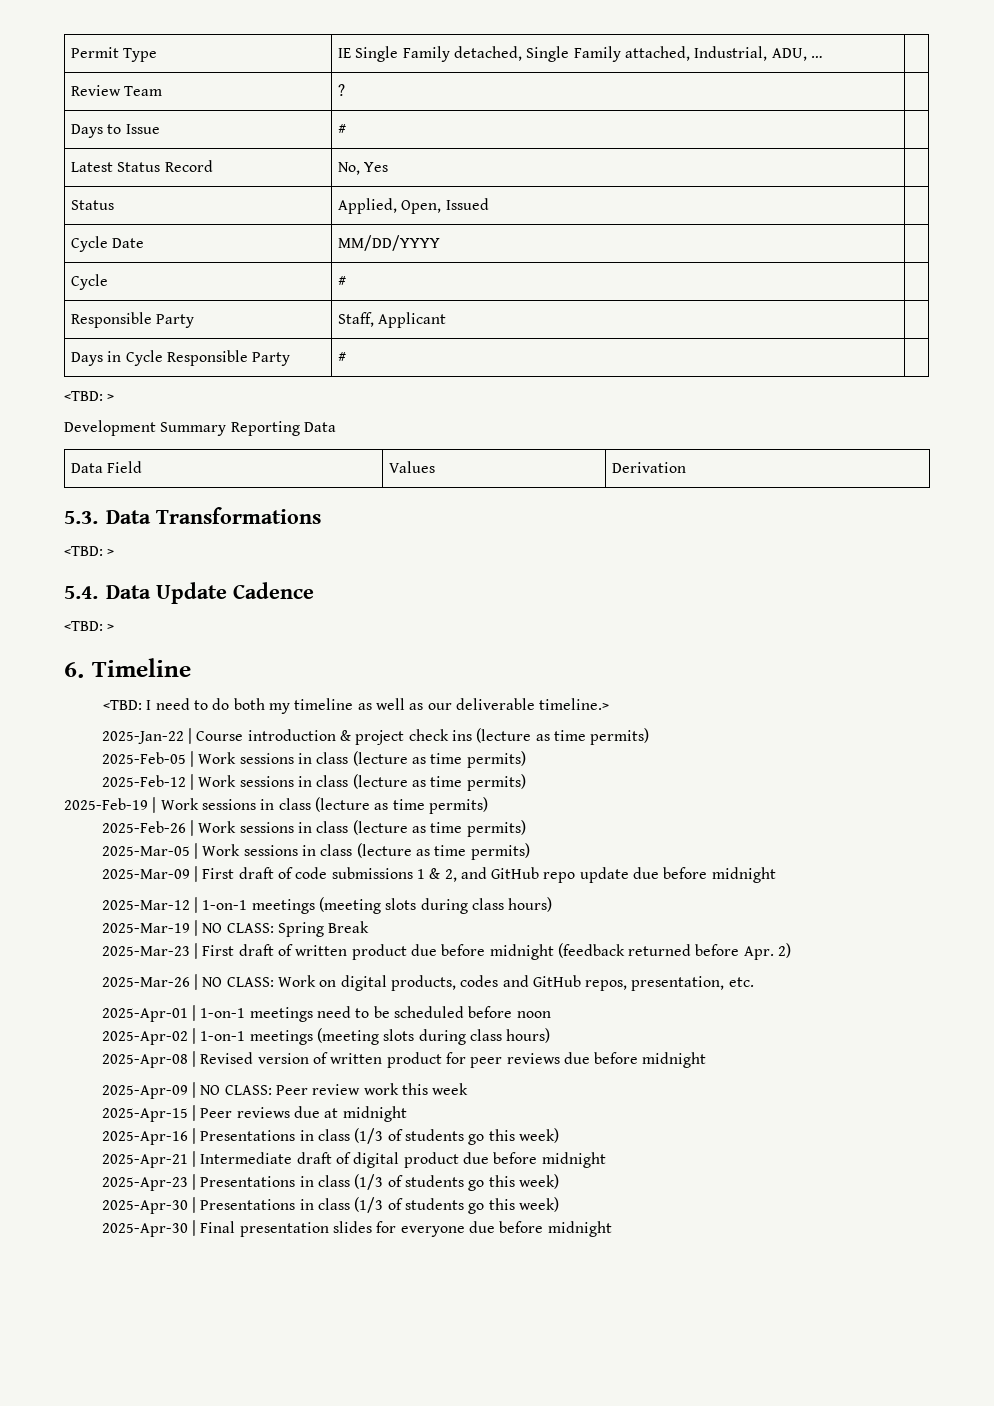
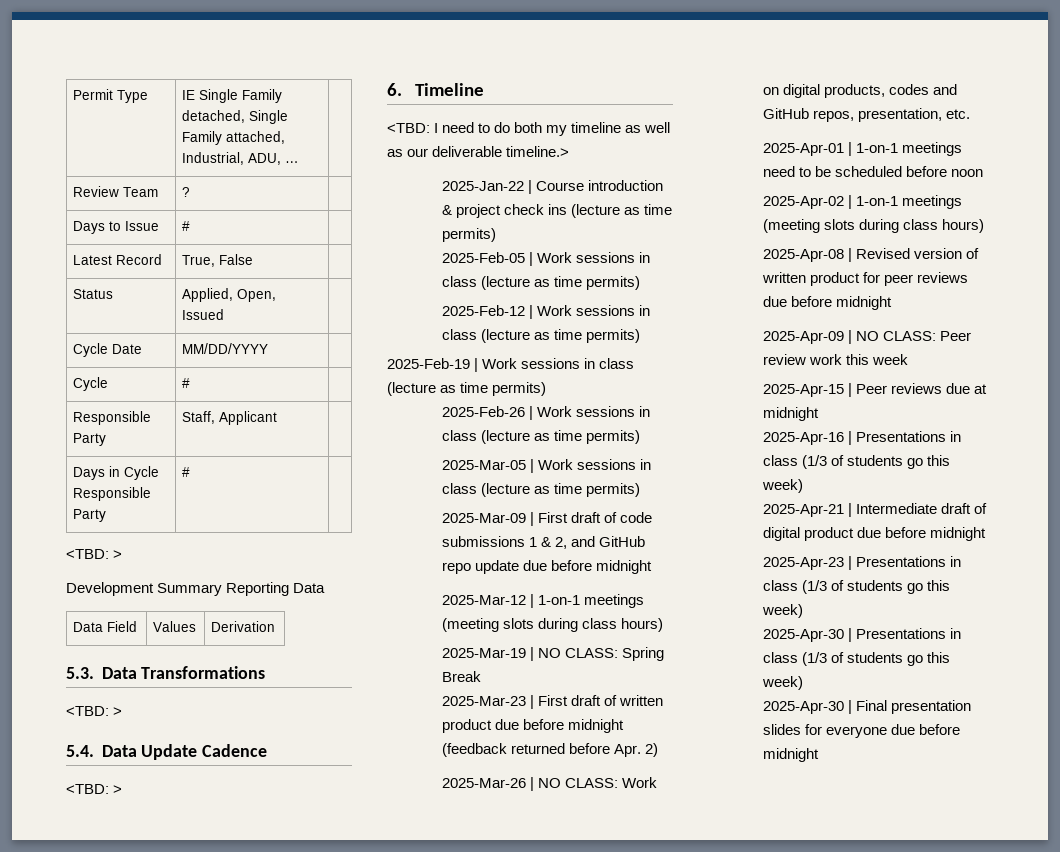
- Latest Status Record | No, Yes |
+ Latest Record | True, False |

